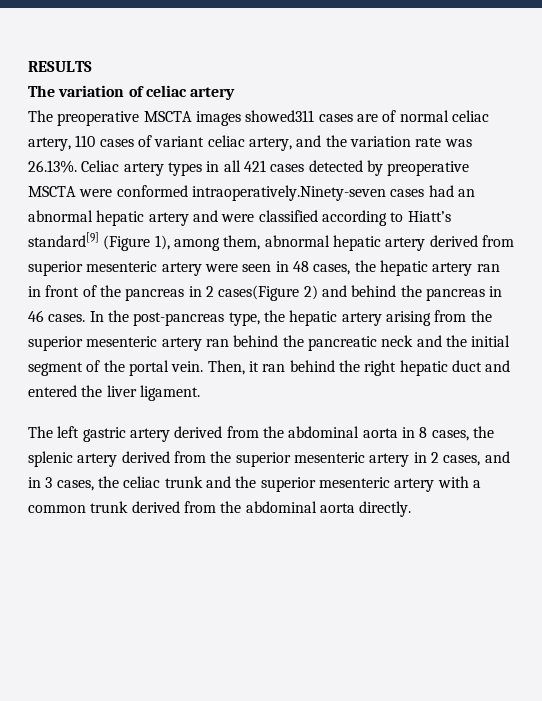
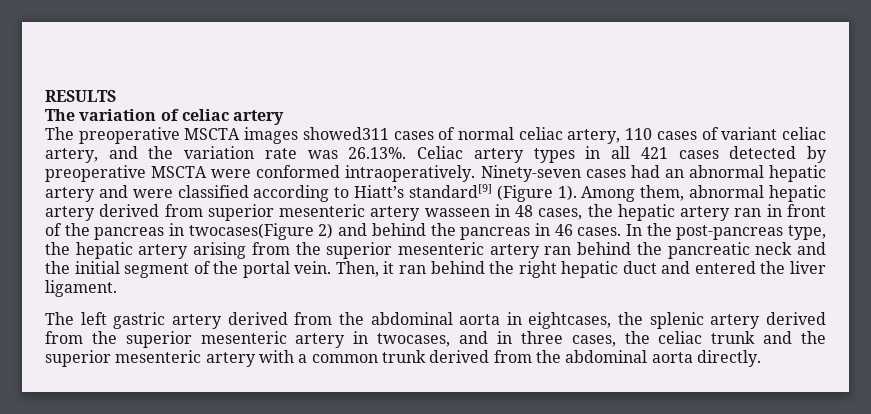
- The preoperative MSCTA images showed311 cases are of normal celiac artery, 110 cases of variant celiac artery, and the variation rate was 26.13%. Celiac artery types in all 421 cases detected by preoperative MSCTA were conformed intraoperatively.Ninety-seven cases had an abnormal hepatic artery and were classified according to Hiatt’s standard[9] (Figure 1), among them, abnormal hepatic artery derived from superior mesenteric artery were seen in 48 cases, the hepatic artery ran in front of the pancreas in 2 cases(Figure 2) and behind the pancreas in 46 cases.
+ The preoperative MSCTA images showed311 cases of normal celiac artery, 110 cases of variant celiac artery, and the variation rate was 26.13%. Celiac artery types in all 421 cases detected by preoperative MSCTA were conformed intraoperatively. Ninety-seven cases had an abnormal hepatic artery and were classified according to Hiatt’s standard[9] (Figure 1). Among them, abnormal hepatic artery derived from superior mesenteric artery wasseen in 48 cases, the hepatic artery ran in front of the pancreas in twocases(Figure 2) and behind the pancreas in 46 cases.
- The left gastric artery derived from the abdominal aorta in 8 cases, the splenic artery derived from the superior mesenteric artery in 2 cases, and in 3 cases, the celiac trunk and the superior mesenteric artery with a common trunk derived from the abdominal aorta directly.
+ The left gastric artery derived from the abdominal aorta in eightcases, the splenic artery derived from the superior mesenteric artery in twocases, and in three cases, the celiac trunk and the superior mesenteric artery with a common trunk derived from the abdominal aorta directly.

